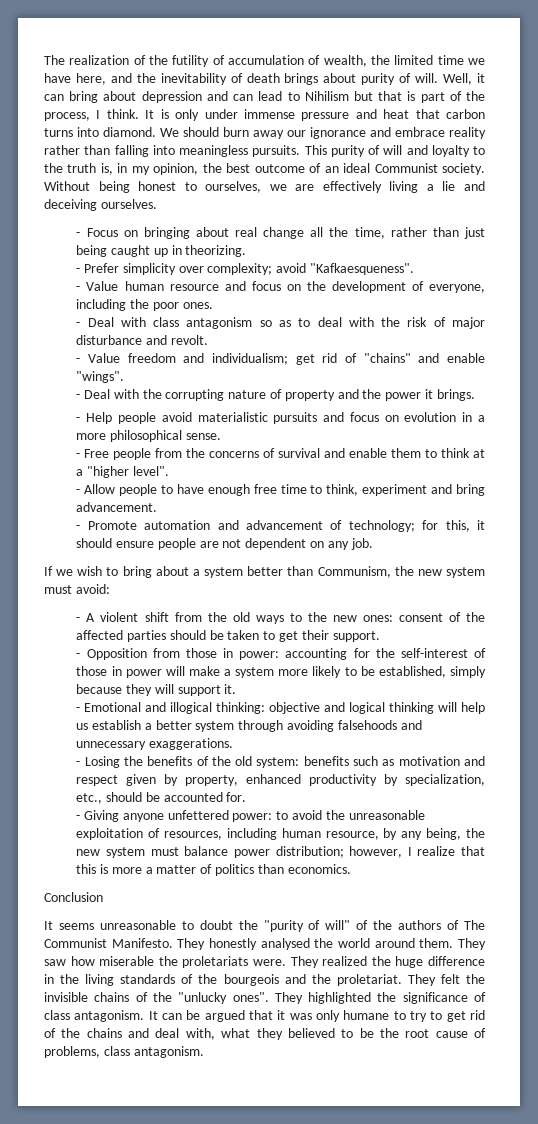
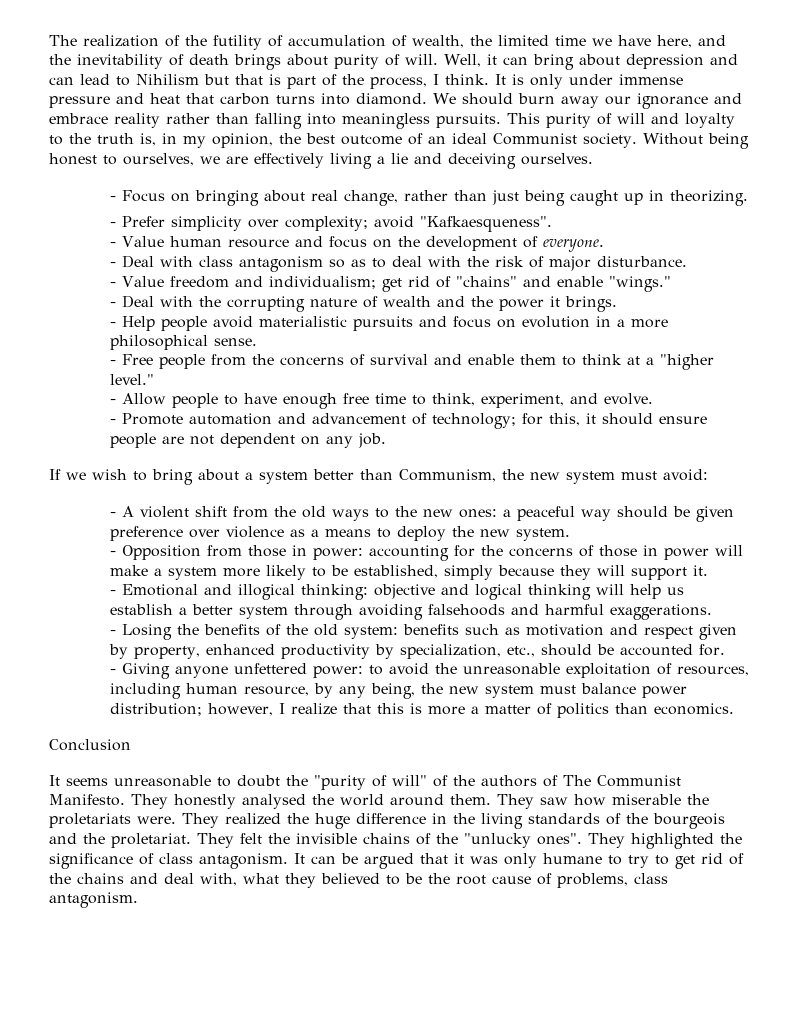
- - Focus on bringing about real change all the time, rather than just being caught up in theorizing.
+ - Focus on bringing about real change, rather than just being caught up in theorizing.
- - Value human resource and focus on the development of everyone, including the poor ones.
+ - Value human resource and focus on the development of everyone.
- - Deal with class antagonism so as to deal with the risk of major disturbance and revolt.
+ - Deal with class antagonism so as to deal with the risk of major disturbance.
- - Value freedom and individualism; get rid of "chains" and enable "wings".
+ - Value freedom and individualism; get rid of "chains" and enable "wings."
- - Deal with the corrupting nature of property and the power it brings.
+ - Deal with the corrupting nature of wealth and the power it brings.
- - Free people from the concerns of survival and enable them to think at a "higher level".
+ - Free people from the concerns of survival and enable them to think at a "higher level."
- - Allow people to have enough free time to think, experiment and bring advancement.
+ - Allow people to have enough free time to think, experiment, and evolve.
- - A violent shift from the old ways to the new ones: consent of the affected parties should be taken to get their support.
+ - A violent shift from the old ways to the new ones: a peaceful way should be given preference over violence as a means to deploy the new system.
- - Opposition from those in power: accounting for the self-interest of those in power will make a system more likely to be established, simply because they will support it.
+ - Opposition from those in power: accounting for the concerns of those in power will make a system more likely to be established, simply because they will support it.
- - Emotional and illogical thinking: objective and logical thinking will help us establish a better system through avoiding falsehoods and unnecessary exaggerations.
+ - Emotional and illogical thinking: objective and logical thinking will help us establish a better system through avoiding falsehoods and harmful exaggerations.

